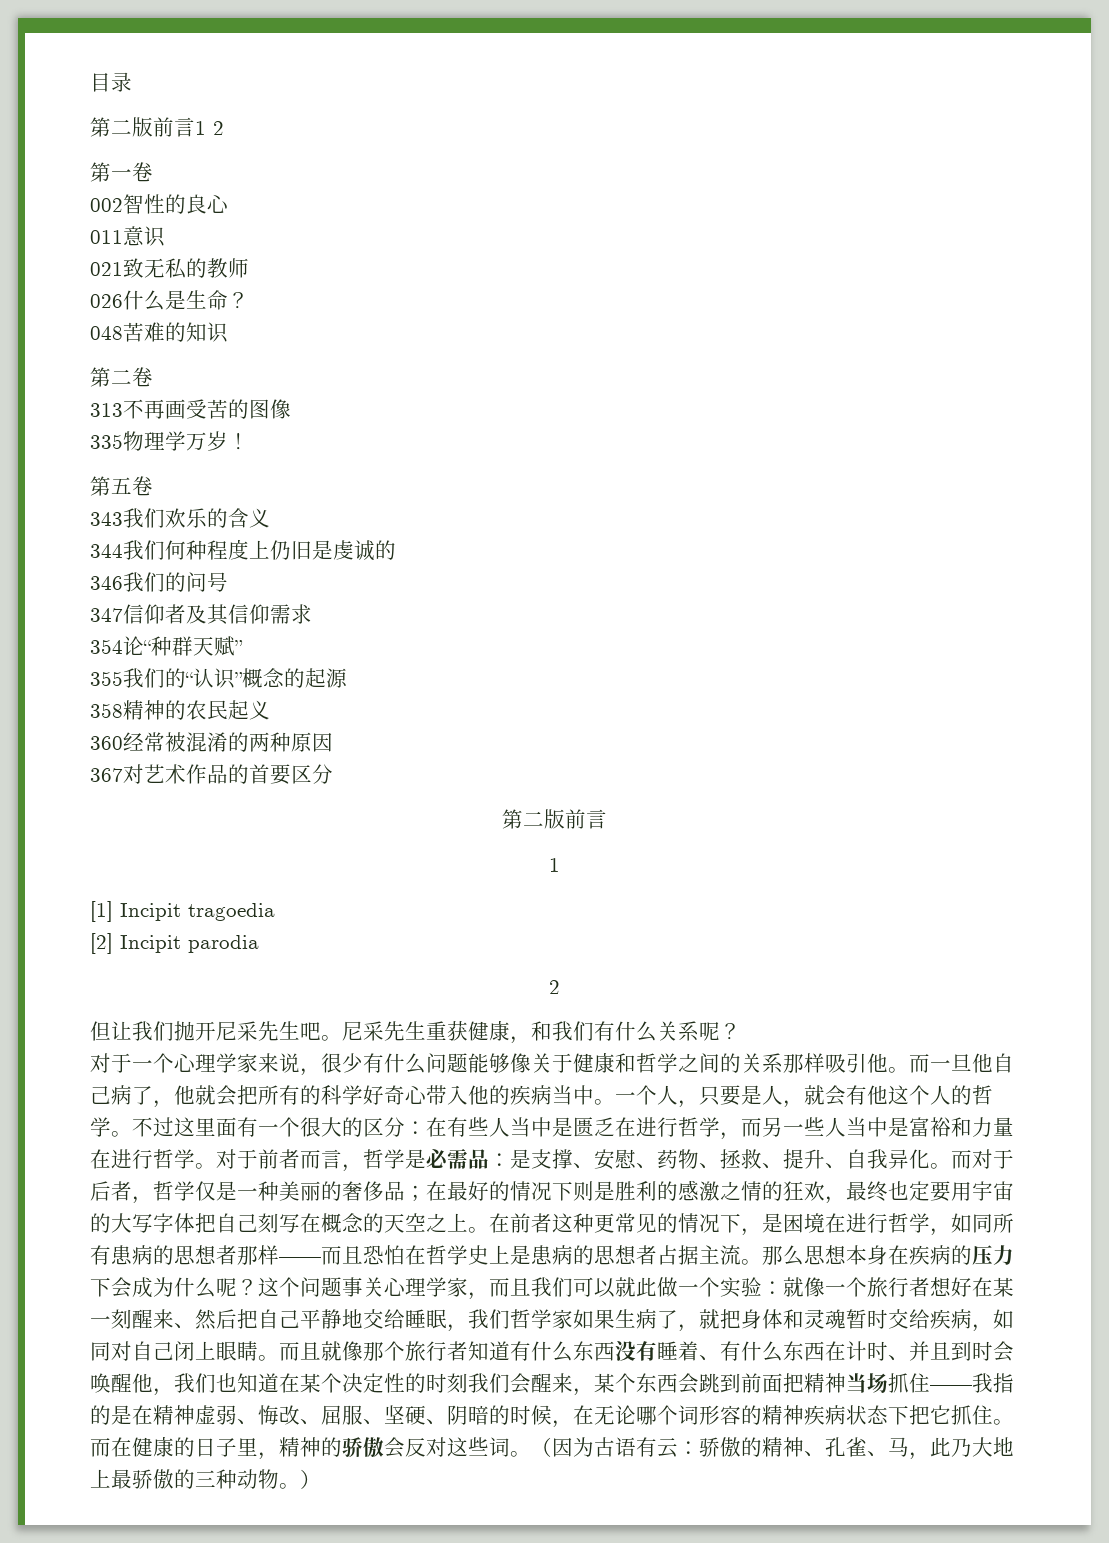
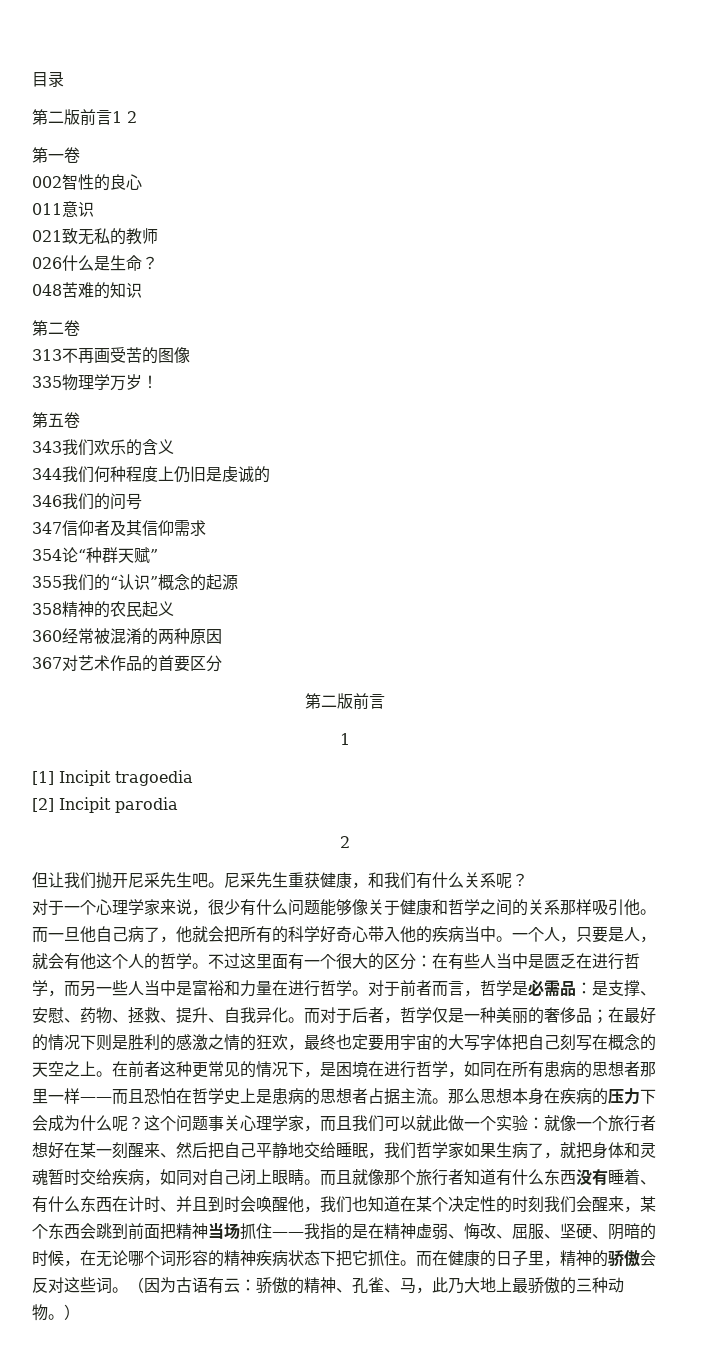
- 在前者这种更常见的情况下，是困境在进行哲学，如同所有患病的思想者那样——而且恐怕在哲学史上是患病的思想者占据主流。
+ 在前者这种更常见的情况下，是困境在进行哲学，如同在所有患病的思想者那里一样——而且恐怕在哲学史上是患病的思想者占据主流。

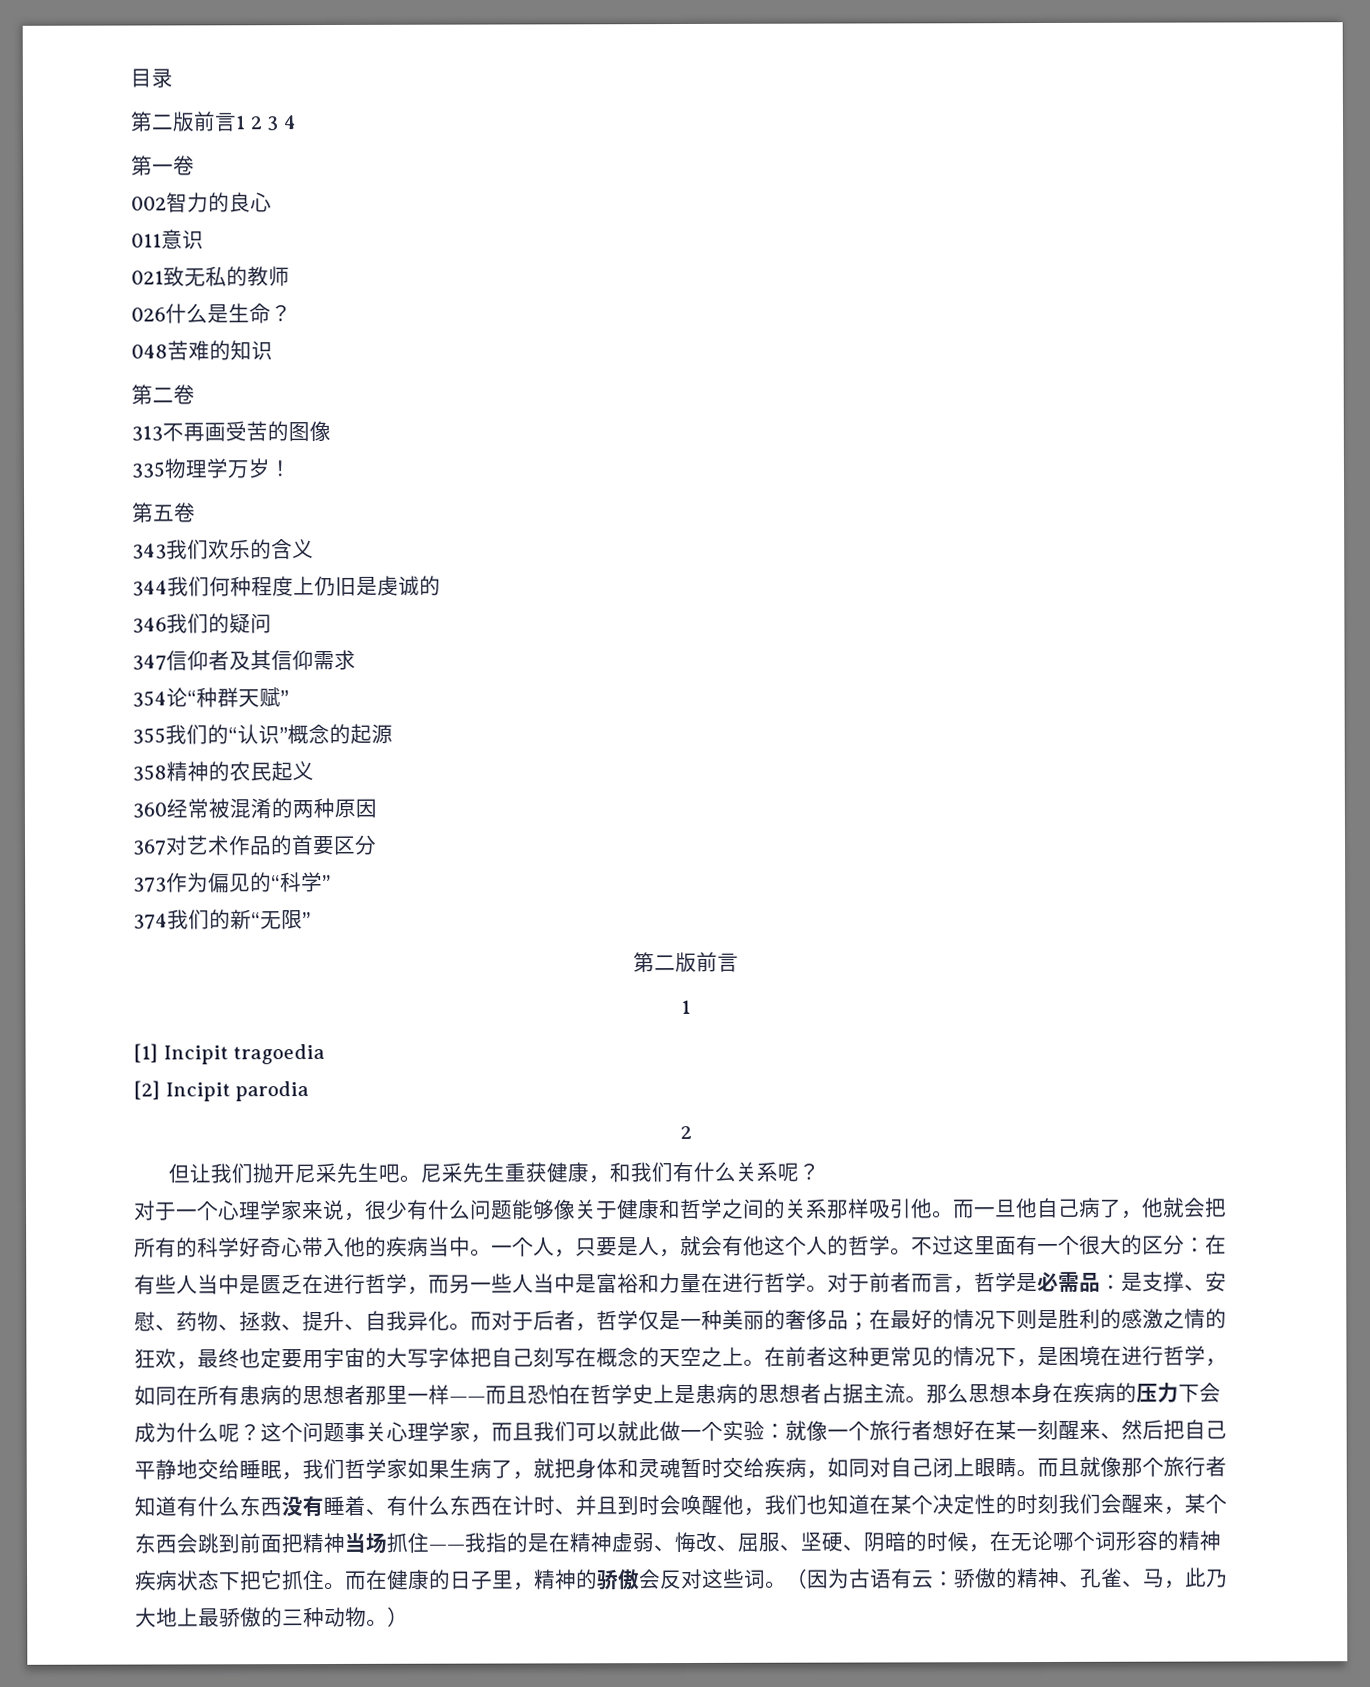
- 第二版前言1 2
+ 第二版前言1 2 3 4
- 002智性的良心
+ 002智力的良心
- 346我们的问号
+ 346我们的疑问
+ 373作为偏见的“科学”
+ 374我们的新“无限”

